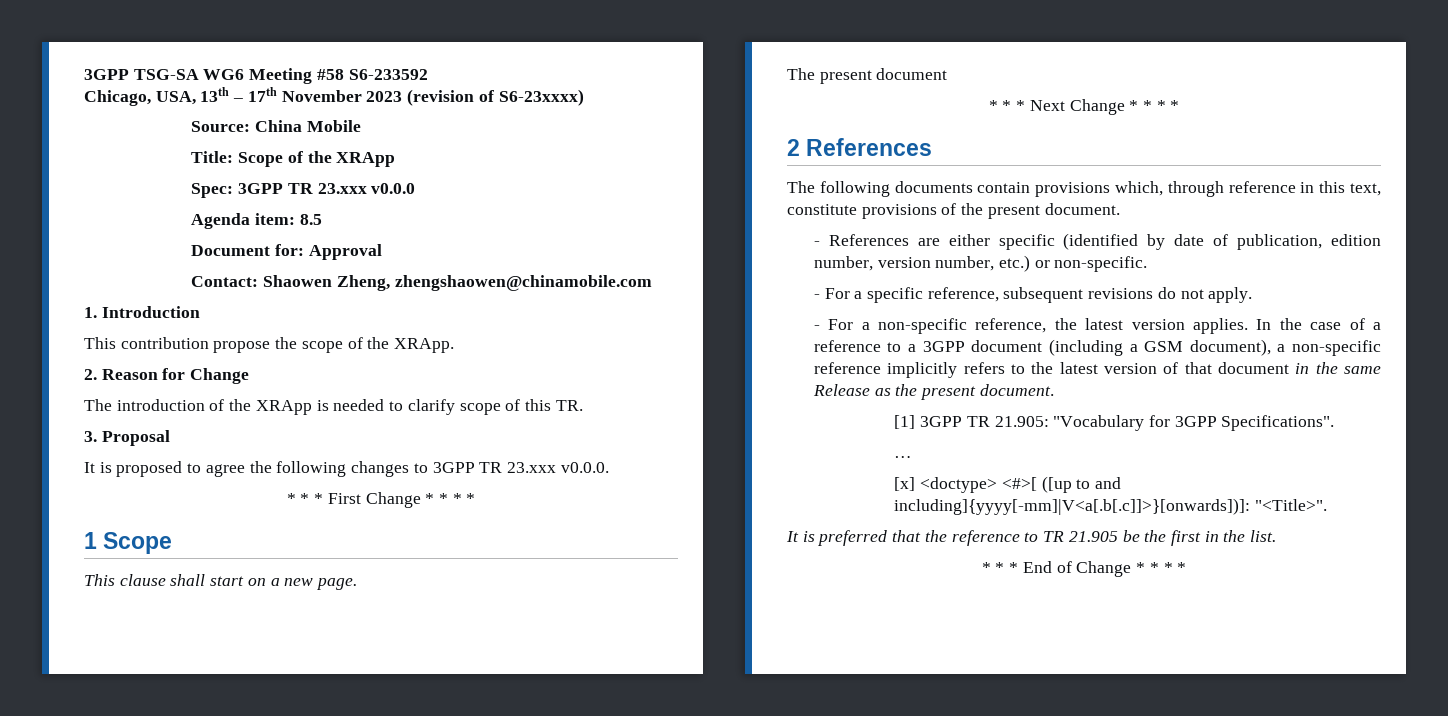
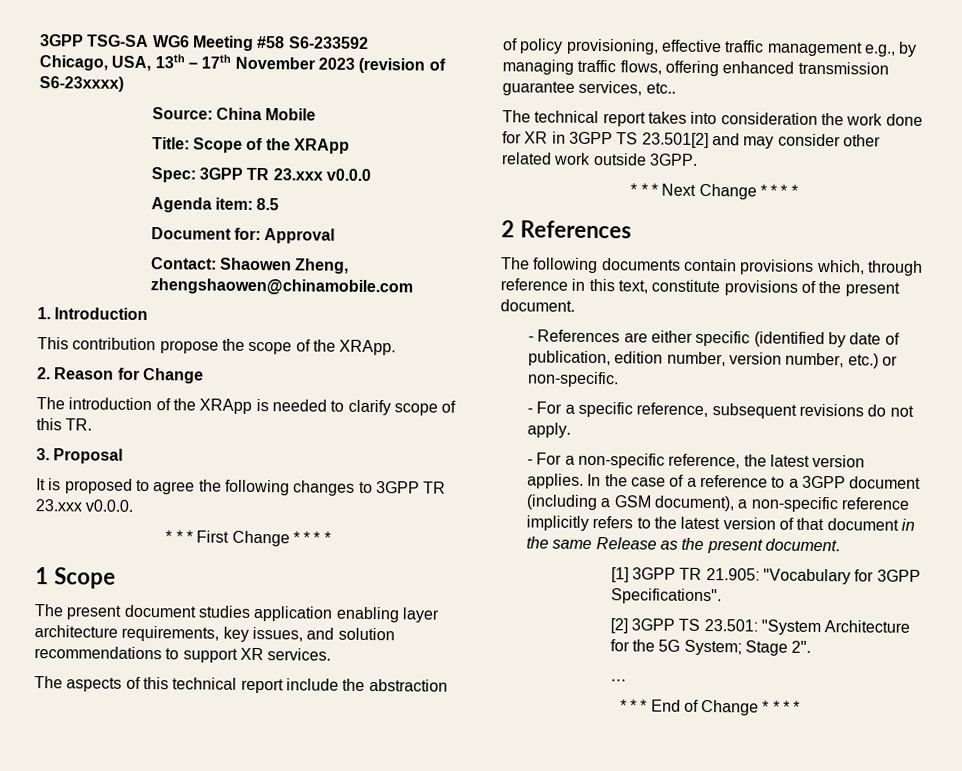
- This clause shall start on a new page.
- The present document
+ The present document studies application enabling layer architecture requirements, key issues, and solution recommendations to support XR services.
+ The aspects of this technical report include the abstraction of policy provisioning, effective traffic management e.g., by managing traffic flows, offering enhanced transmission guarantee services, etc..
+ The technical report takes into consideration the work done for XR in 3GPP TS 23.501[2] and may consider other related work outside 3GPP.
+ [2] 3GPP TS 23.501: "System Architecture for the 5G System; Stage 2".
  …
- [x] <doctype> <#>[ ([up to and including]{yyyy[-mm]|V<a[.b[.c]]>}[onwards])]: "<Title>".
- It is preferred that the reference to TR 21.905 be the first in the list.

